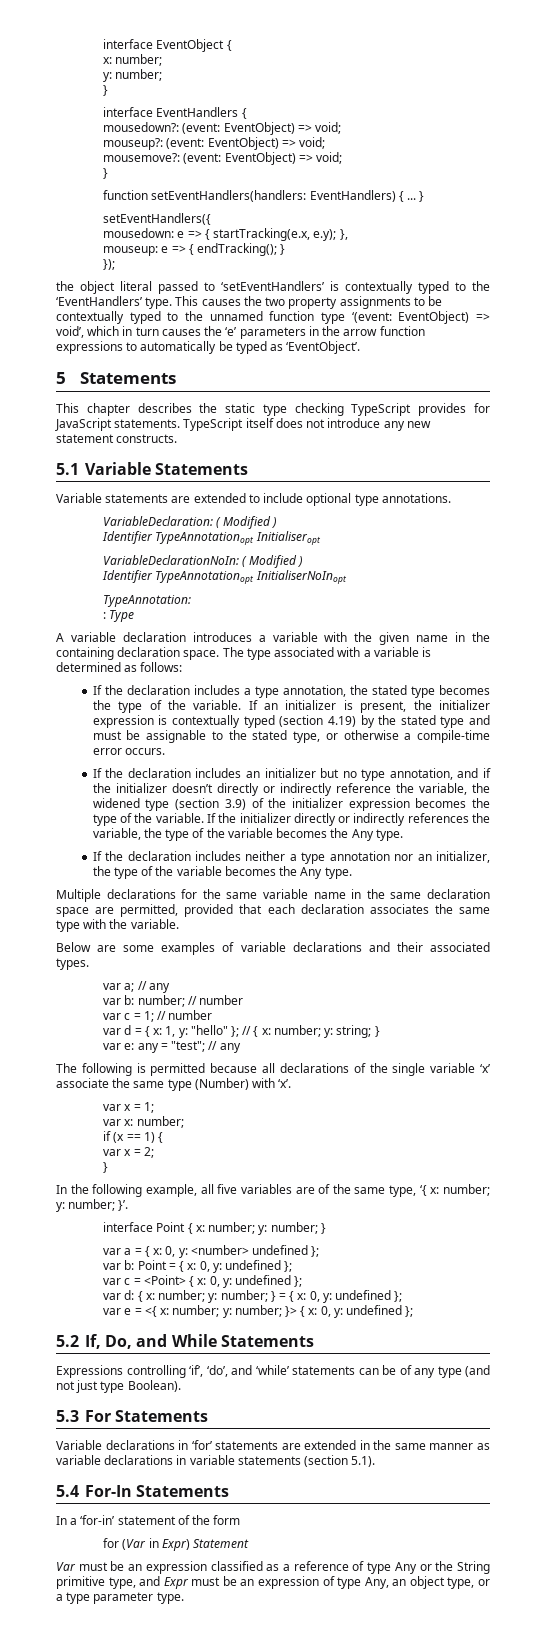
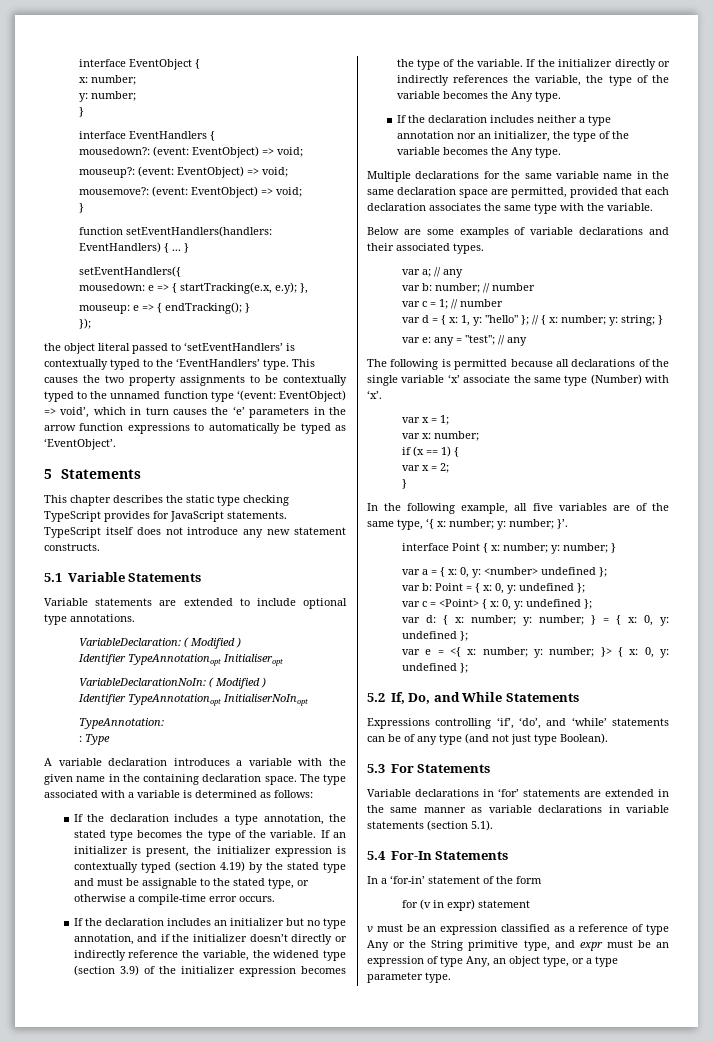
- for (Var in Expr) Statement
- Var must be an expression classified as a reference of type Any or the String primitive type, and Expr must be an expression of type Any, an object type, or a type parameter type.
+ for (v in expr) statement
+ v must be an expression classified as a reference of type Any or the String primitive type, and expr must be an expression of type Any, an object type, or a type parameter type.

